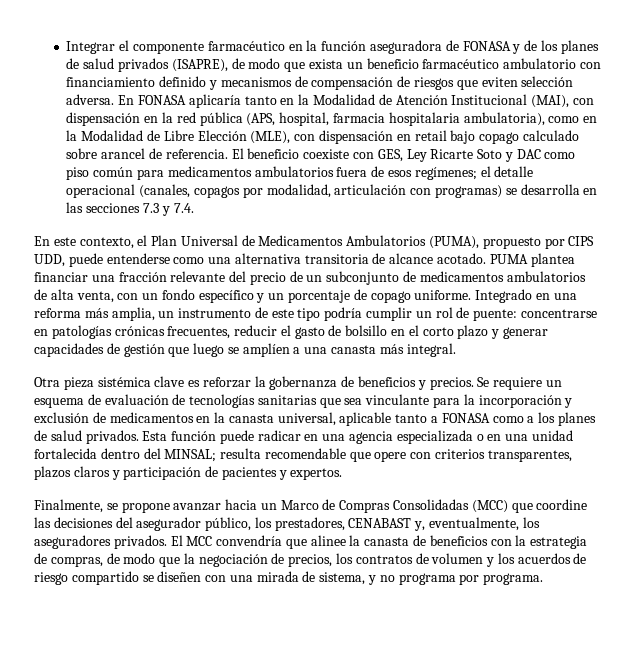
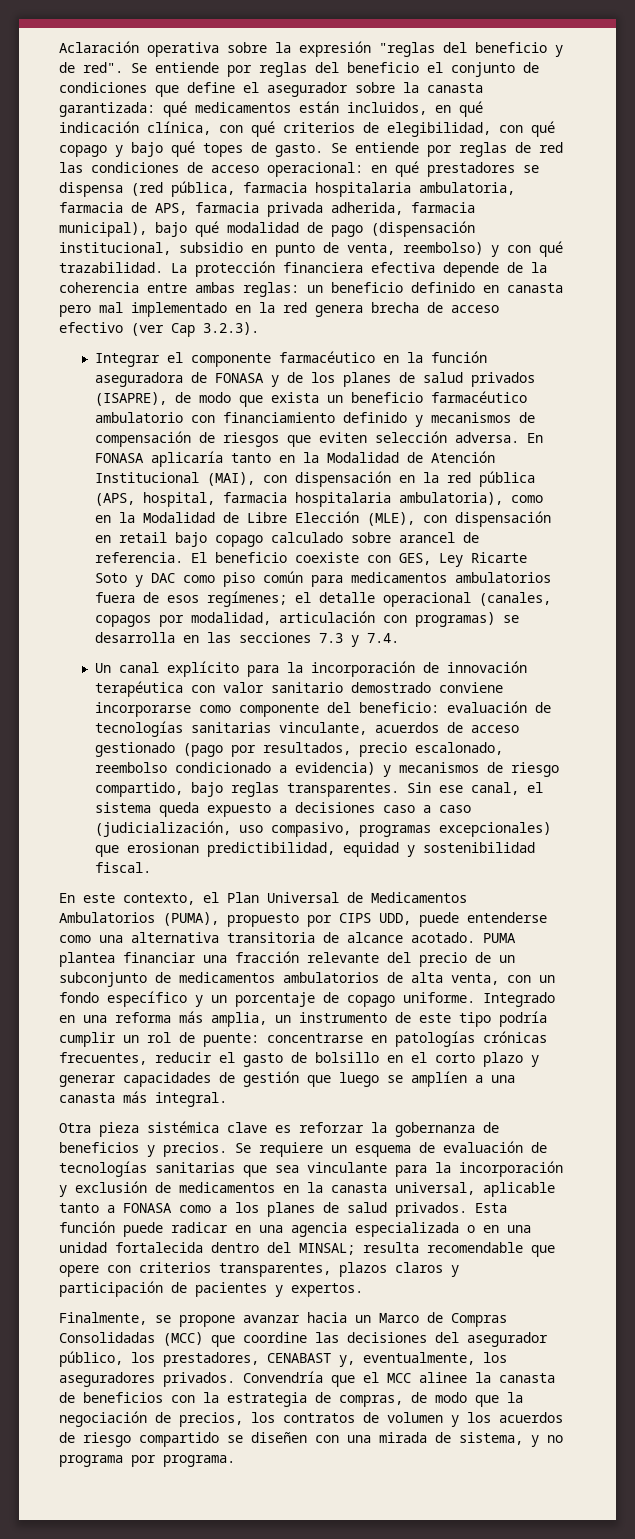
+ Aclaración operativa sobre la expresión "reglas del beneficio y de red". Se entiende por reglas del beneficio el conjunto de condiciones que define el asegurador sobre la canasta garantizada: qué medicamentos están incluidos, en qué indicación clínica, con qué criterios de elegibilidad, con qué copago y bajo qué topes de gasto. Se entiende por reglas de red las condiciones de acceso operacional: en qué prestadores se dispensa (red pública, farmacia hospitalaria ambulatoria, farmacia de APS, farmacia privada adherida, farmacia municipal), bajo qué modalidad de pago (dispensación institucional, subsidio en punto de venta, reembolso) y con qué trazabilidad. La protección financiera efectiva depende de la coherencia entre ambas reglas: un beneficio definido en canasta pero mal implementado en la red genera brecha de acceso efectivo (ver Cap 3.2.3).
+ Un canal explícito para la incorporación de innovación terapéutica con valor sanitario demostrado conviene incorporarse como componente del beneficio: evaluación de tecnologías sanitarias vinculante, acuerdos de acceso gestionado (pago por resultados, precio escalonado, reembolso condicionado a evidencia) y mecanismos de riesgo compartido, bajo reglas transparentes. Sin ese canal, el sistema queda expuesto a decisiones caso a caso (judicialización, uso compasivo, programas excepcionales) que erosionan predictibilidad, equidad y sostenibilidad fiscal.
- El MCC convendría que alinee la canasta de beneficios con la estrategia de compras, de modo que la negociación de precios, los contratos de volumen y los acuerdos de riesgo compartido se diseñen con una mirada de sistema, y no programa por programa.
+ Convendría que el MCC alinee la canasta de beneficios con la estrategia de compras, de modo que la negociación de precios, los contratos de volumen y los acuerdos de riesgo compartido se diseñen con una mirada de sistema, y no programa por programa.

